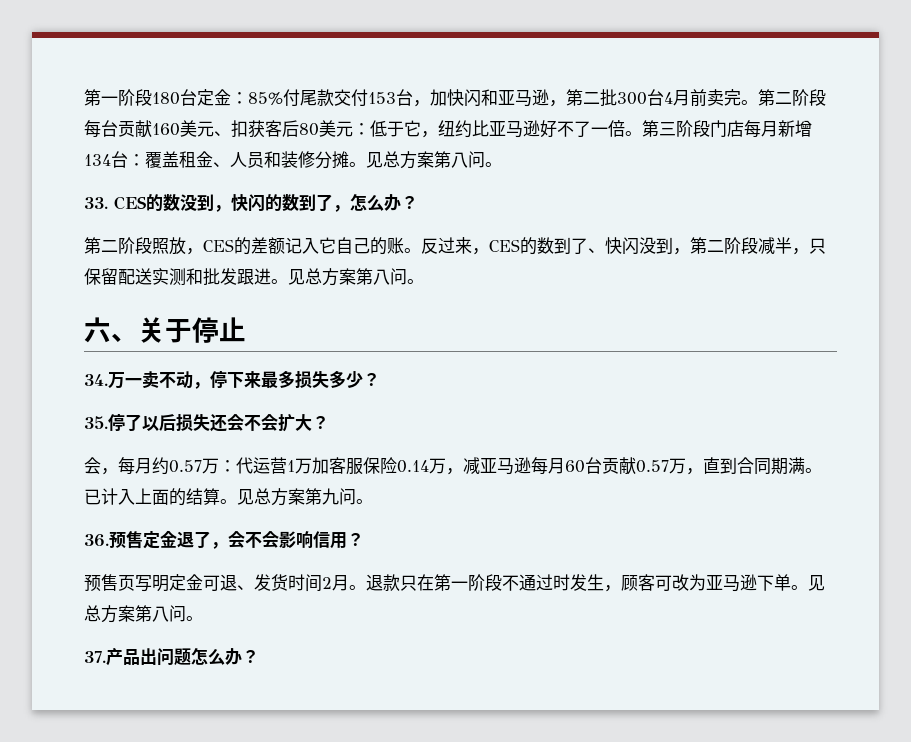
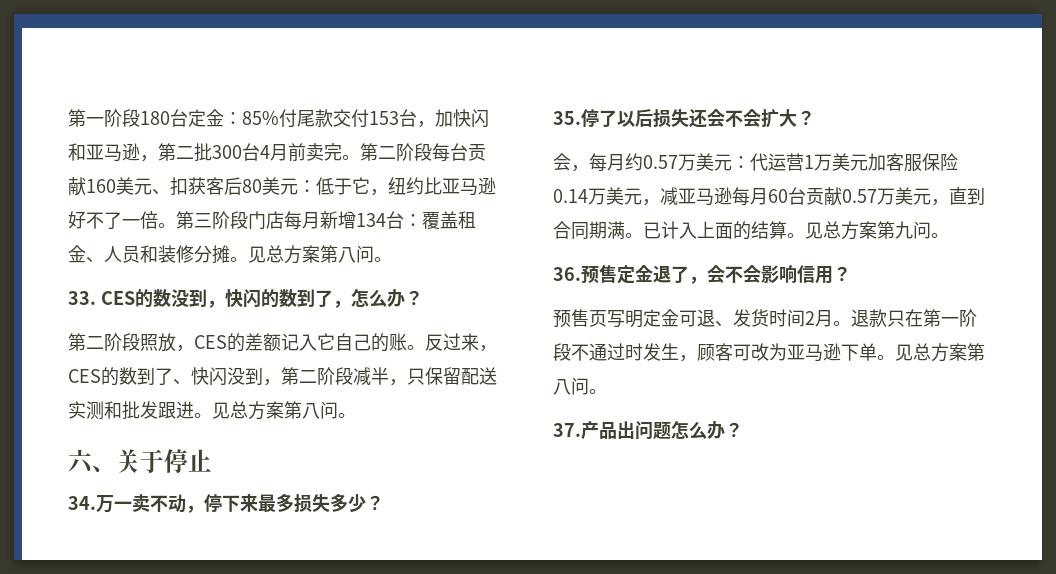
- 会，每月约0.57万：代运营1万加客服保险0.14万，减亚马逊每月60台贡献0.57万，直到合同期满。
+ 会，每月约0.57万美元：代运营1万美元加客服保险0.14万美元，减亚马逊每月60台贡献0.57万美元，直到合同期满。

